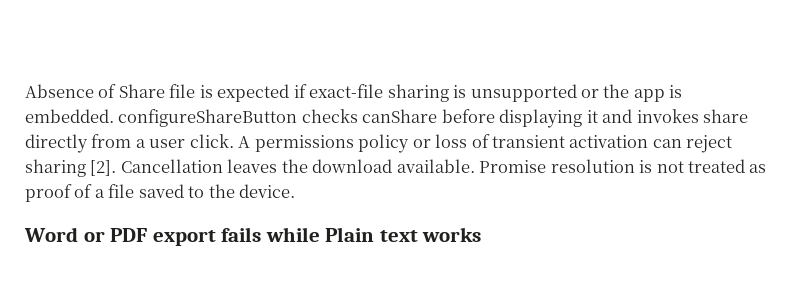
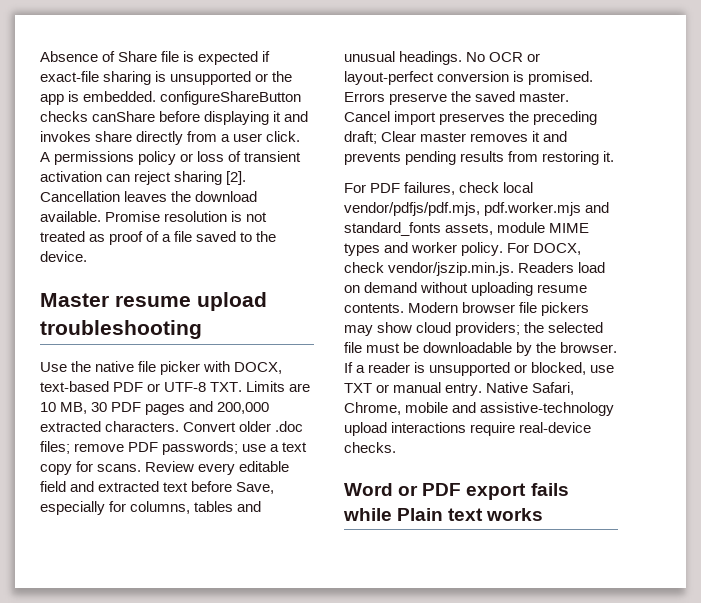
+ Master resume upload troubleshooting
+ Use the native file picker with DOCX, text-based PDF or UTF-8 TXT. Limits are 10 MB, 30 PDF pages and 200,000 extracted characters. Convert older .doc files; remove PDF passwords; use a text copy for scans. Review every editable field and extracted text before Save, especially for columns, tables and unusual headings. No OCR or layout-perfect conversion is promised. Errors preserve the saved master. Cancel import preserves the preceding draft; Clear master removes it and prevents pending results from restoring it.
+ For PDF failures, check local vendor/pdfjs/pdf.mjs, pdf.worker.mjs and standard_fonts assets, module MIME types and worker policy. For DOCX, check vendor/jszip.min.js. Readers load on demand without uploading resume contents. Modern browser file pickers may show cloud providers; the selected file must be downloadable by the browser. If a reader is unsupported or blocked, use TXT or manual entry. Native Safari, Chrome, mobile and assistive-technology upload interactions require real-device checks.

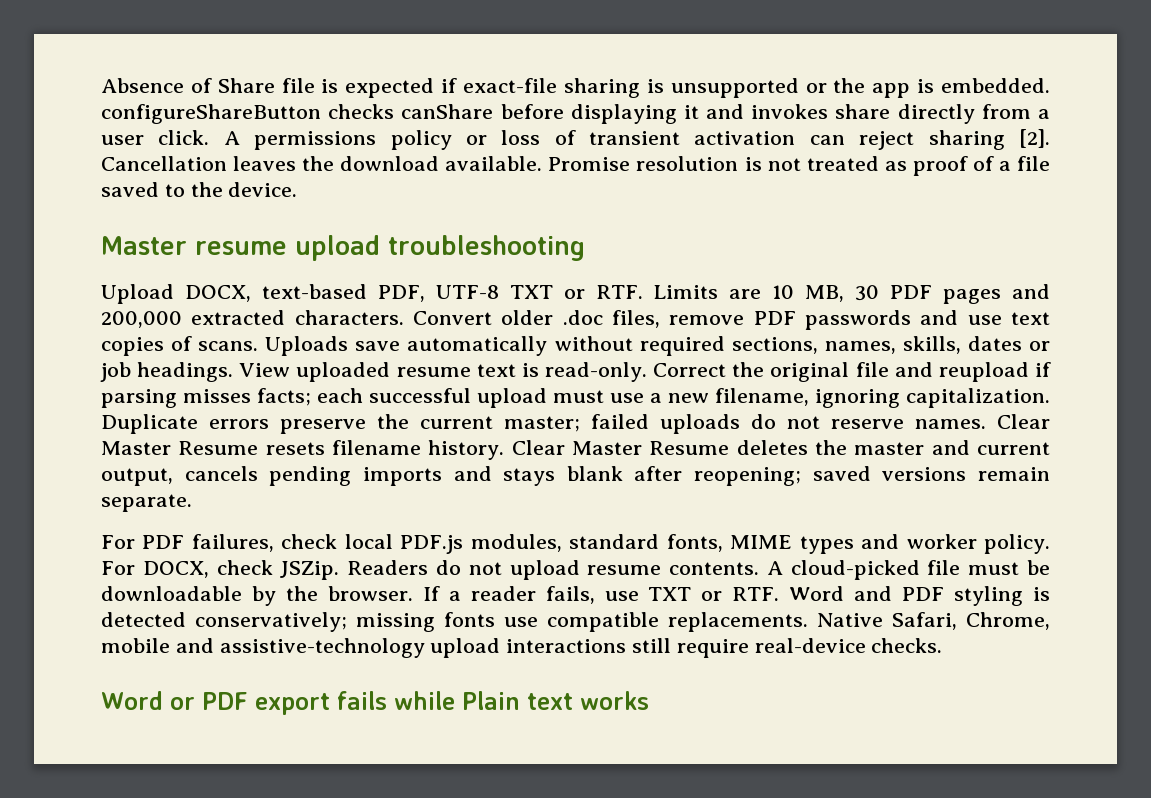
- Use the native file picker with DOCX, text-based PDF or UTF-8 TXT. Limits are 10 MB, 30 PDF pages and 200,000 extracted characters.
+ Upload DOCX, text-based PDF, UTF-8 TXT or RTF. Limits are 10 MB, 30 PDF pages and 200,000 extracted characters.
- Convert older .doc files; remove PDF passwords; use a text copy for scans. Review every editable field and extracted text before Save, especially for columns, tables and unusual headings. No OCR or layout-perfect conversion is promised. Errors preserve the saved master. Cancel import preserves the preceding draft; Clear master removes it and prevents pending results from restoring it.
+ Convert older .doc files, remove PDF passwords and use text copies of scans. Uploads save automatically without required sections, names, skills, dates or job headings. View uploaded resume text is read-only. Correct the original file and reupload if parsing misses facts; each successful upload must use a new filename, ignoring capitalization. Duplicate errors preserve the current master; failed uploads do not reserve names. Clear Master Resume resets filename history. Clear Master Resume deletes the master and current output, cancels pending imports and stays blank after reopening; saved versions remain separate.
- For PDF failures, check local vendor/pdfjs/pdf.mjs, pdf.worker.mjs and standard_fonts assets, module MIME types and worker policy.
+ For PDF failures, check local PDF.js modules, standard fonts, MIME types and worker policy.
- For DOCX, check vendor/jszip.min.js. Readers load on demand without uploading resume contents. Modern browser file pickers may show cloud providers; the selected file must be downloadable by the browser.
+ For DOCX, check JSZip. Readers do not upload resume contents. A cloud-picked file must be downloadable by the browser.
- If a reader is unsupported or blocked, use TXT or manual entry.
+ If a reader fails, use TXT or RTF. Word and PDF styling is detected conservatively; missing fonts use compatible replacements.
- Native Safari, Chrome, mobile and assistive-technology upload interactions require real-device checks.
+ Native Safari, Chrome, mobile and assistive-technology upload interactions still require real-device checks.

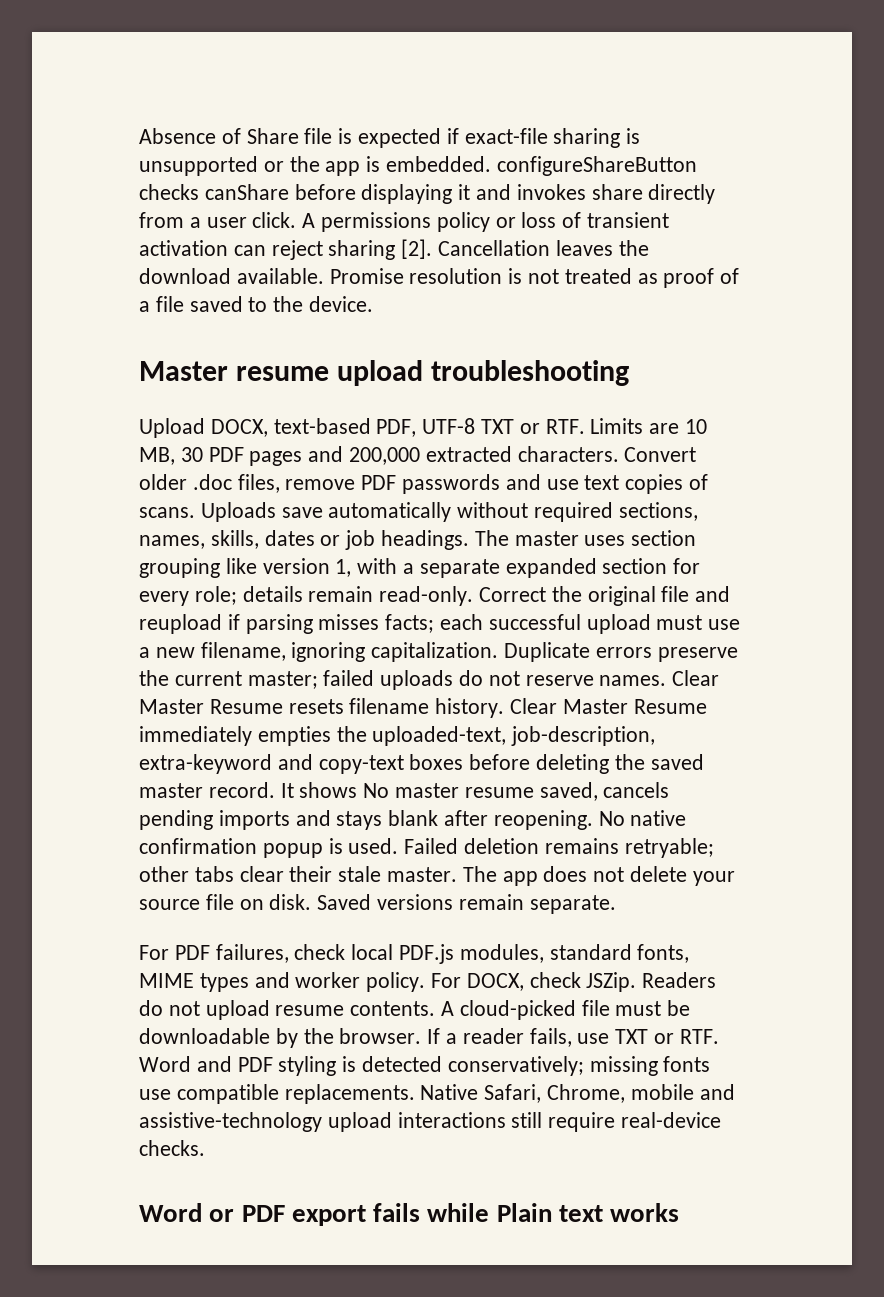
- View uploaded resume text is read-only.
+ The master uses section grouping like version 1, with a separate expanded section for every role; details remain read-only.
- Clear Master Resume deletes the master and current output, cancels pending imports and stays blank after reopening; saved versions remain separate.
+ Clear Master Resume immediately empties the uploaded-text, job-description, extra-keyword and copy-text boxes before deleting the saved master record. It shows No master resume saved, cancels pending imports and stays blank after reopening. No native confirmation popup is used. Failed deletion remains retryable; other tabs clear their stale master. The app does not delete your source file on disk. Saved versions remain separate.

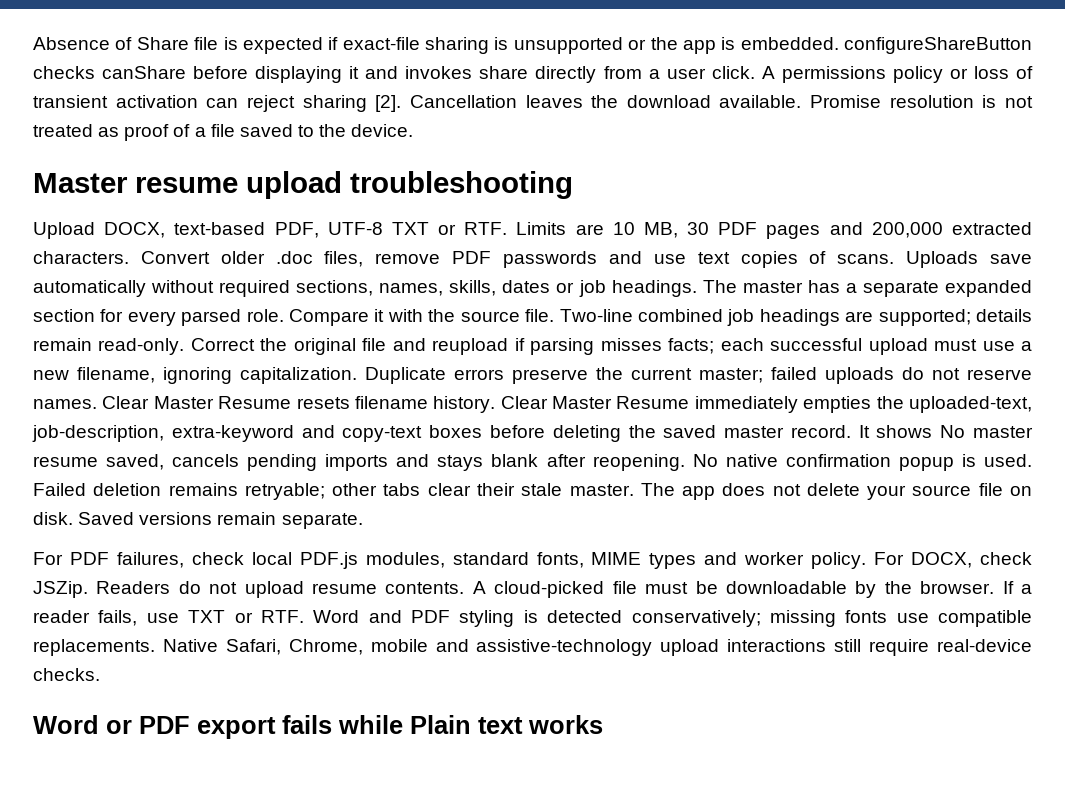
- The master uses section grouping like version 1, with a separate expanded section for every role; details remain read-only.
+ The master has a separate expanded section for every parsed role. Compare it with the source file. Two-line combined job headings are supported; details remain read-only.

